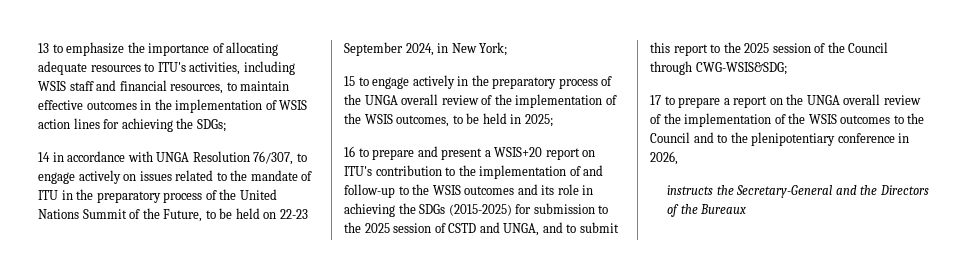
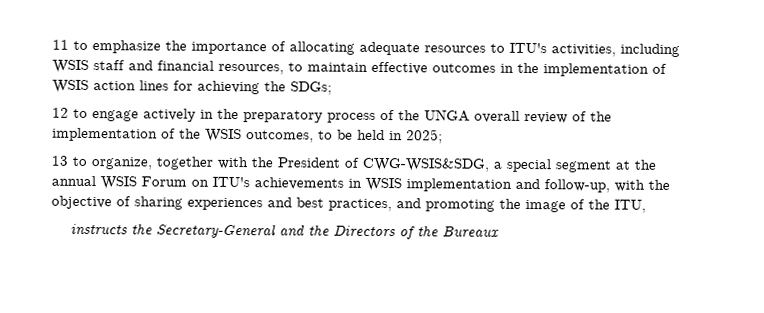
- 13 to emphasize the importance of allocating adequate resources to ITU's activities, including WSIS staff and financial resources, to maintain effective outcomes in the implementation of WSIS action lines for achieving the SDGs;
+ 11 to emphasize the importance of allocating adequate resources to ITU's activities, including WSIS staff and financial resources, to maintain effective outcomes in the implementation of WSIS action lines for achieving the SDGs;
- 14 in accordance with UNGA Resolution 76/307, to engage actively on issues related to the mandate of ITU in the preparatory process of the United Nations Summit of the Future, to be held on 22-23 September 2024, in New York;
- 15 to engage actively in the preparatory process of the UNGA overall review of the implementation of the WSIS outcomes, to be held in 2025;
+ 12 to engage actively in the preparatory process of the UNGA overall review of the implementation of the WSIS outcomes, to be held in 2025;
- 16 to prepare and present a WSIS+20 report on ITU's contribution to the implementation of and follow-up to the WSIS outcomes and its role in achieving the SDGs (2015-2025) for submission to the 2025 session of CSTD and UNGA, and to submit this report to the 2025 session of the Council through CWG-WSIS&SDG;
- 17 to prepare a report on the UNGA overall review of the implementation of the WSIS outcomes to the Council and to the plenipotentiary conference in 2026,
+ 13 to organize, together with the President of CWG-WSIS&SDG, a special segment at the annual WSIS Forum on ITU's achievements in WSIS implementation and follow-up, with the objective of sharing experiences and best practices, and promoting the image of the ITU,

